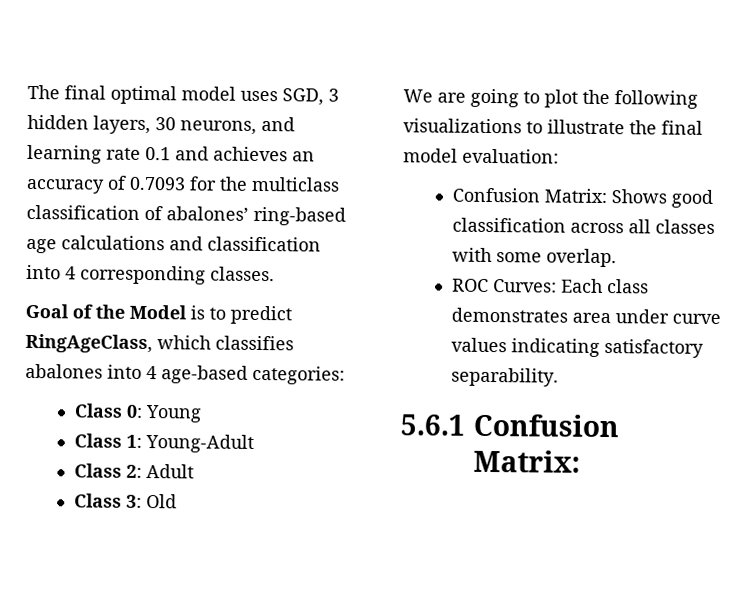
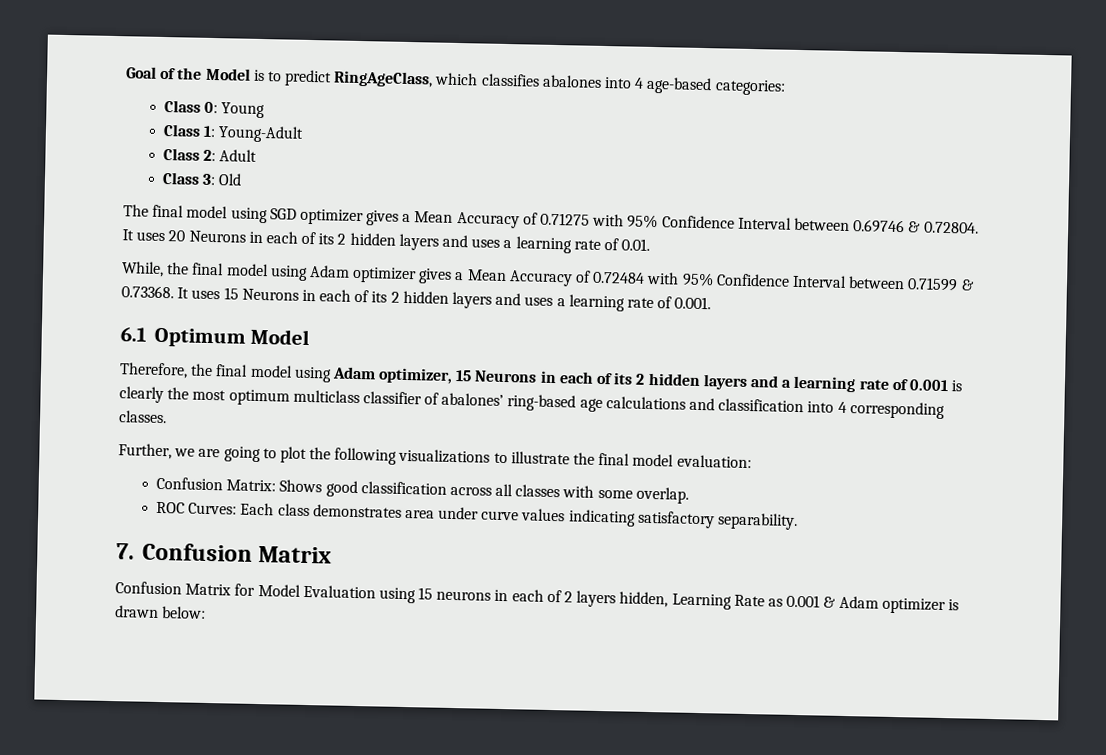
- The final optimal model uses SGD, 3 hidden layers, 30 neurons, and learning rate 0.1 and achieves an accuracy of 0.7093 for the multiclass classification of abalones’ ring-based age calculations and classification into 4 corresponding classes.
- We are going to plot the following visualizations to illustrate the final model evaluation:
+ The final model using SGD optimizer gives a Mean Accuracy of 0.71275 with 95% Confidence Interval between 0.69746 & 0.72804. It uses 20 Neurons in each of its 2 hidden layers and uses a learning rate of 0.01.
+ While, the final model using Adam optimizer gives a Mean Accuracy of 0.72484 with 95% Confidence Interval between 0.71599 & 0.73368. It uses 15 Neurons in each of its 2 hidden layers and uses a learning rate of 0.001.
+ 6.1 Optimum Model
+ Therefore, the final model using Adam optimizer, 15 Neurons in each of its 2 hidden layers and a learning rate of 0.001 is clearly the most optimum multiclass classifier of abalones’ ring-based age calculations and classification into 4 corresponding classes.
+ Further, we are going to plot the following visualizations to illustrate the final model evaluation:
- 5.6.1 Confusion Matrix:
+ 7. Confusion Matrix
+ Confusion Matrix for Model Evaluation using 15 neurons in each of 2 layers hidden, Learning Rate as 0.001 & Adam optimizer is drawn below:

